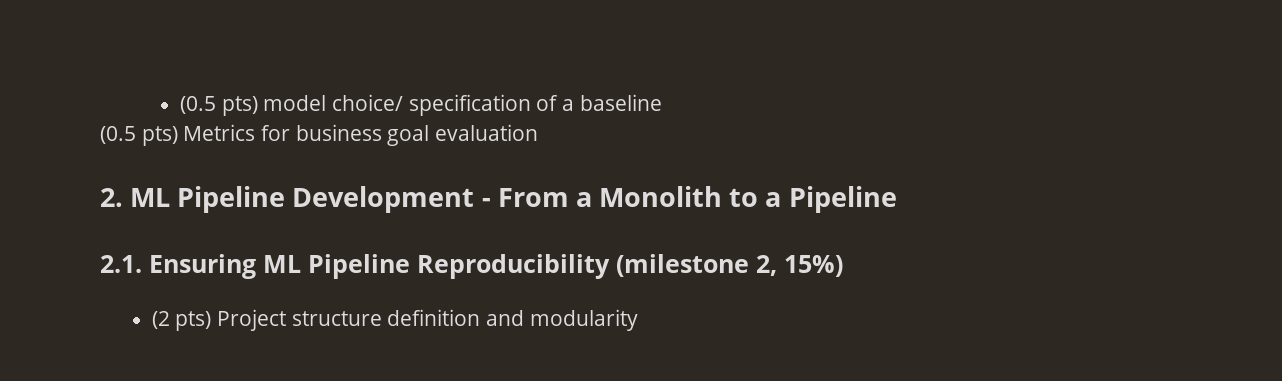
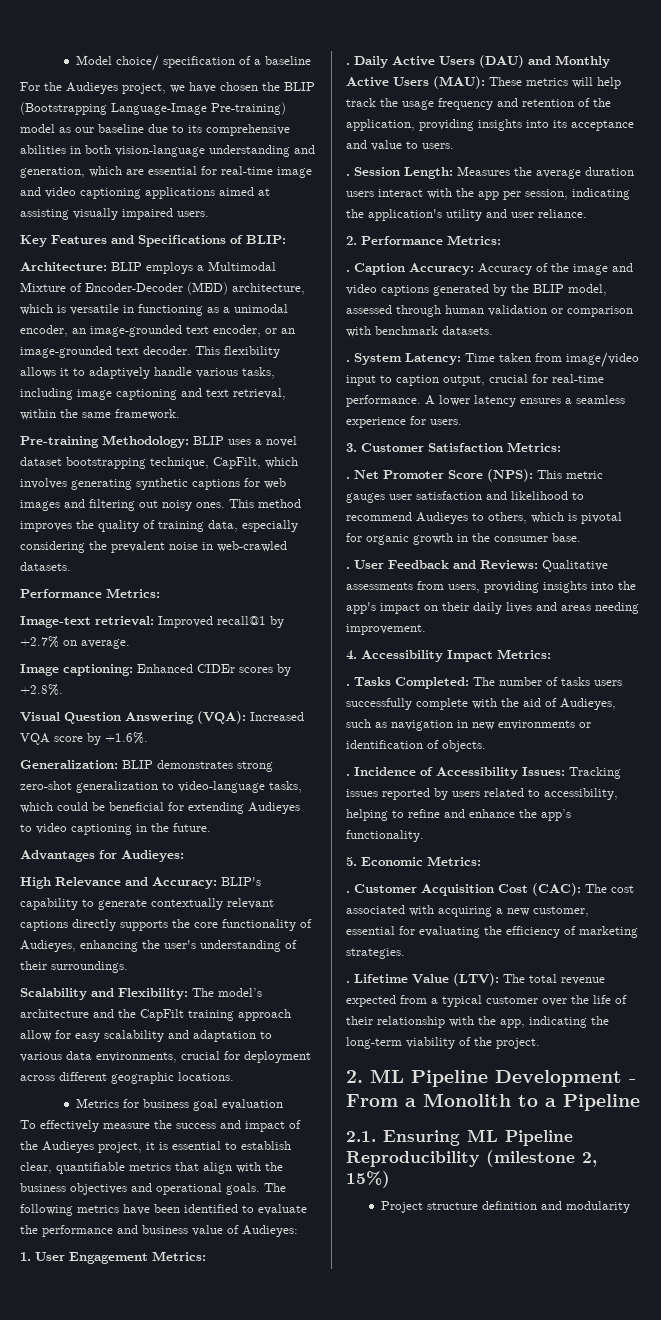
- (0.5 pts) model choice/ specification of a baseline
+ Model choice/ specification of a baseline
- (0.5 pts) Metrics for business goal evaluation
+ For the Audieyes project, we have chosen the BLIP (Bootstrapping Language-Image Pre-training) model as our baseline due to its comprehensive abilities in both vision-language understanding and generation, which are essential for real-time image and video captioning applications aimed at assisting visually impaired users.
+ Key Features and Specifications of BLIP:
+ Architecture: BLIP employs a Multimodal Mixture of Encoder-Decoder (MED) architecture, which is versatile in functioning as a unimodal encoder, an image-grounded text encoder, or an image-grounded text decoder. This flexibility allows it to adaptively handle various tasks, including image captioning and text retrieval, within the same framework.
+ Pre-training Methodology: BLIP uses a novel dataset bootstrapping technique, CapFilt, which involves generating synthetic captions for web images and filtering out noisy ones. This method improves the quality of training data, especially considering the prevalent noise in web-crawled datasets.
+ Performance Metrics:
+ Image-text retrieval: Improved recall@1 by +2.7% on average.
+ Image captioning: Enhanced CIDEr scores by +2.8%.
+ Visual Question Answering (VQA): Increased VQA score by +1.6%.
+ Generalization: BLIP demonstrates strong zero-shot generalization to video-language tasks, which could be beneficial for extending Audieyes to video captioning in the future.
+ Advantages for Audieyes:
+ High Relevance and Accuracy: BLIP's capability to generate contextually relevant captions directly supports the core functionality of Audieyes, enhancing the user's understanding of their surroundings.
+ Scalability and Flexibility: The model’s architecture and the CapFilt training approach allow for easy scalability and adaptation to various data environments, crucial for deployment across different geographic locations.
+ Metrics for business goal evaluation
+ To effectively measure the success and impact of the Audieyes project, it is essential to establish clear, quantifiable metrics that align with the business objectives and operational goals. The following metrics have been identified to evaluate the performance and business value of Audieyes:
+ 1. User Engagement Metrics:
+ . Daily Active Users (DAU) and Monthly Active Users (MAU): These metrics will help track the usage frequency and retention of the application, providing insights into its acceptance and value to users.
+ . Session Length: Measures the average duration users interact with the app per session, indicating the application's utility and user reliance.
+ 2. Performance Metrics:
+ . Caption Accuracy: Accuracy of the image and video captions generated by the BLIP model, assessed through human validation or comparison with benchmark datasets.
+ . System Latency: Time taken from image/video input to caption output, crucial for real-time performance. A lower latency ensures a seamless experience for users.
+ 3. Customer Satisfaction Metrics:
+ . Net Promoter Score (NPS): This metric gauges user satisfaction and likelihood to recommend Audieyes to others, which is pivotal for organic growth in the consumer base.
+ . User Feedback and Reviews: Qualitative assessments from users, providing insights into the app's impact on their daily lives and areas needing improvement.
+ 4. Accessibility Impact Metrics:
+ . Tasks Completed: The number of tasks users successfully complete with the aid of Audieyes, such as navigation in new environments or identification of objects.
+ . Incidence of Accessibility Issues: Tracking issues reported by users related to accessibility, helping to refine and enhance the app’s functionality.
+ 5. Economic Metrics:
+ . Customer Acquisition Cost (CAC): The cost associated with acquiring a new customer, essential for evaluating the efficiency of marketing strategies.
+ . Lifetime Value (LTV): The total revenue expected from a typical customer over the life of their relationship with the app, indicating the long-term viability of the project.
- (2 pts) Project structure definition and modularity
+ Project structure definition and modularity

